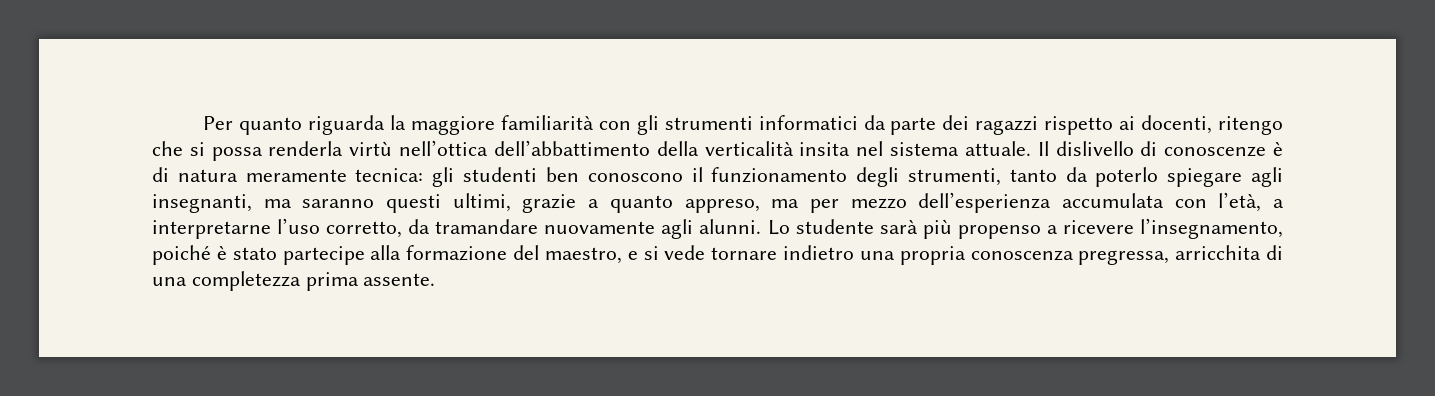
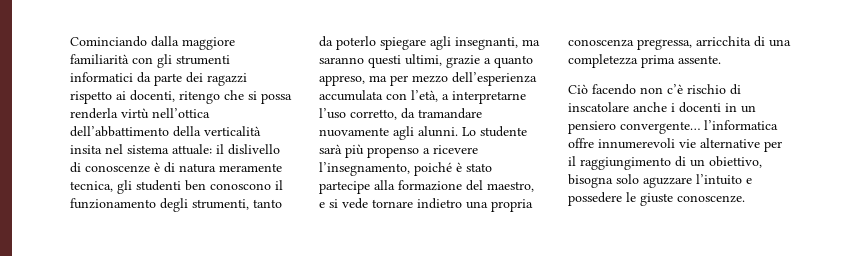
- Per quanto riguarda la maggiore familiarità con gli strumenti informatici da parte dei ragazzi rispetto ai docenti, ritengo che si possa renderla virtù nell’ottica dell’abbattimento della verticalità insita nel sistema attuale. Il dislivello di conoscenze è di natura meramente tecnica: gli studenti ben conoscono il funzionamento degli strumenti, tanto da poterlo spiegare agli insegnanti, ma saranno questi ultimi, grazie a quanto appreso, ma per mezzo dell’esperienza accumulata con l’età, a interpretarne l’uso corretto, da tramandare nuovamente agli alunni.
+ Cominciando dalla maggiore familiarità con gli strumenti informatici da parte dei ragazzi rispetto ai docenti, ritengo che si possa renderla virtù nell’ottica dell’abbattimento della verticalità insita nel sistema attuale: il dislivello di conoscenze è di natura meramente tecnica, gli studenti ben conoscono il funzionamento degli strumenti, tanto da poterlo spiegare agli insegnanti, ma saranno questi ultimi, grazie a quanto appreso, ma per mezzo dell’esperienza accumulata con l’età, a interpretarne l’uso corretto, da tramandare nuovamente agli alunni.
+ Ciò facendo non c’è rischio di inscatolare anche i docenti in un pensiero convergente… l’informatica offre innumerevoli vie alternative per il raggiungimento di un obiettivo, bisogna solo aguzzare l’intuito e possedere le giuste conoscenze.

